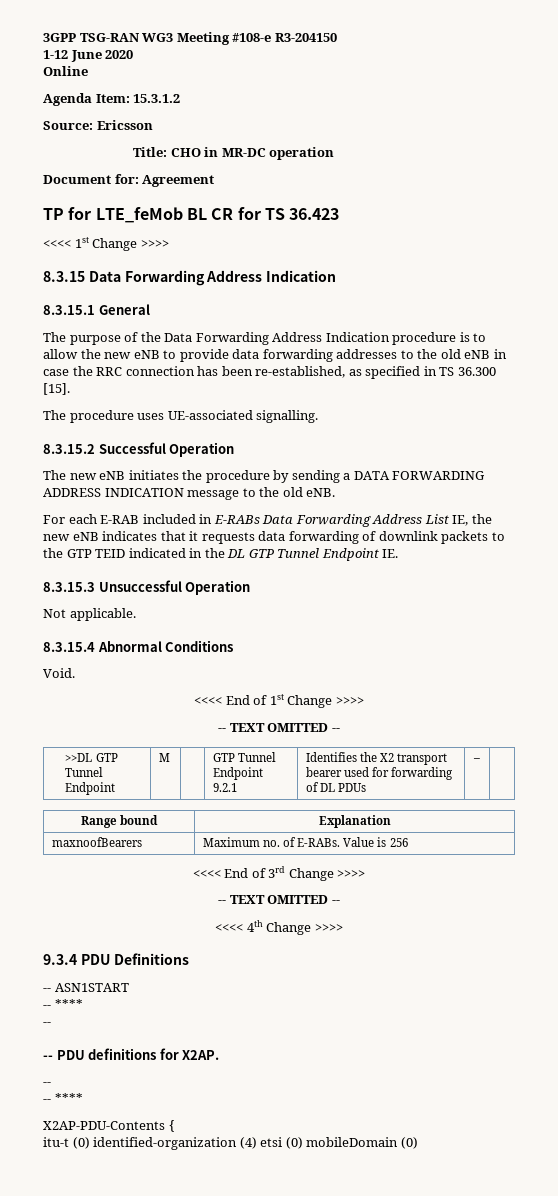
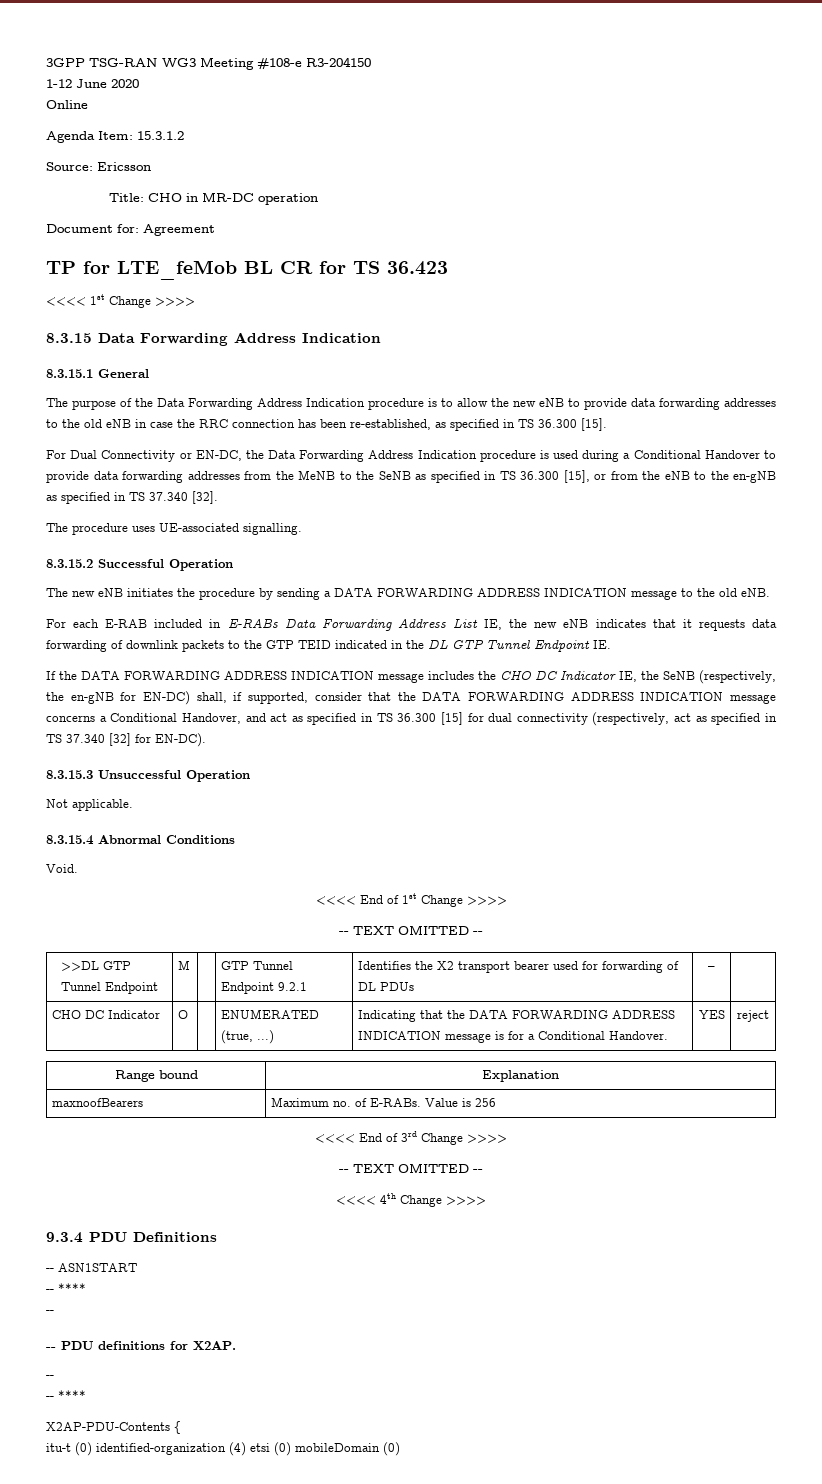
+ For Dual Connectivity or EN-DC, the Data Forwarding Address Indication procedure is used during a Conditional Handover to provide data forwarding addresses from the MeNB to the SeNB as specified in TS 36.300 [15], or from the eNB to the en-gNB as specified in TS 37.340 [32].
+ If the DATA FORWARDING ADDRESS INDICATION message includes the CHO DC Indicator IE, the SeNB (respectively, the en-gNB for EN-DC) shall, if supported, consider that the DATA FORWARDING ADDRESS INDICATION message concerns a Conditional Handover, and act as specified in TS 36.300 [15] for dual connectivity (respectively, act as specified in TS 37.340 [32] for EN-DC).
+ CHO DC Indicator | O | | ENUMERATED (true, ...) | Indicating that the DATA FORWARDING ADDRESS INDICATION message is for a Conditional Handover. | YES | reject

